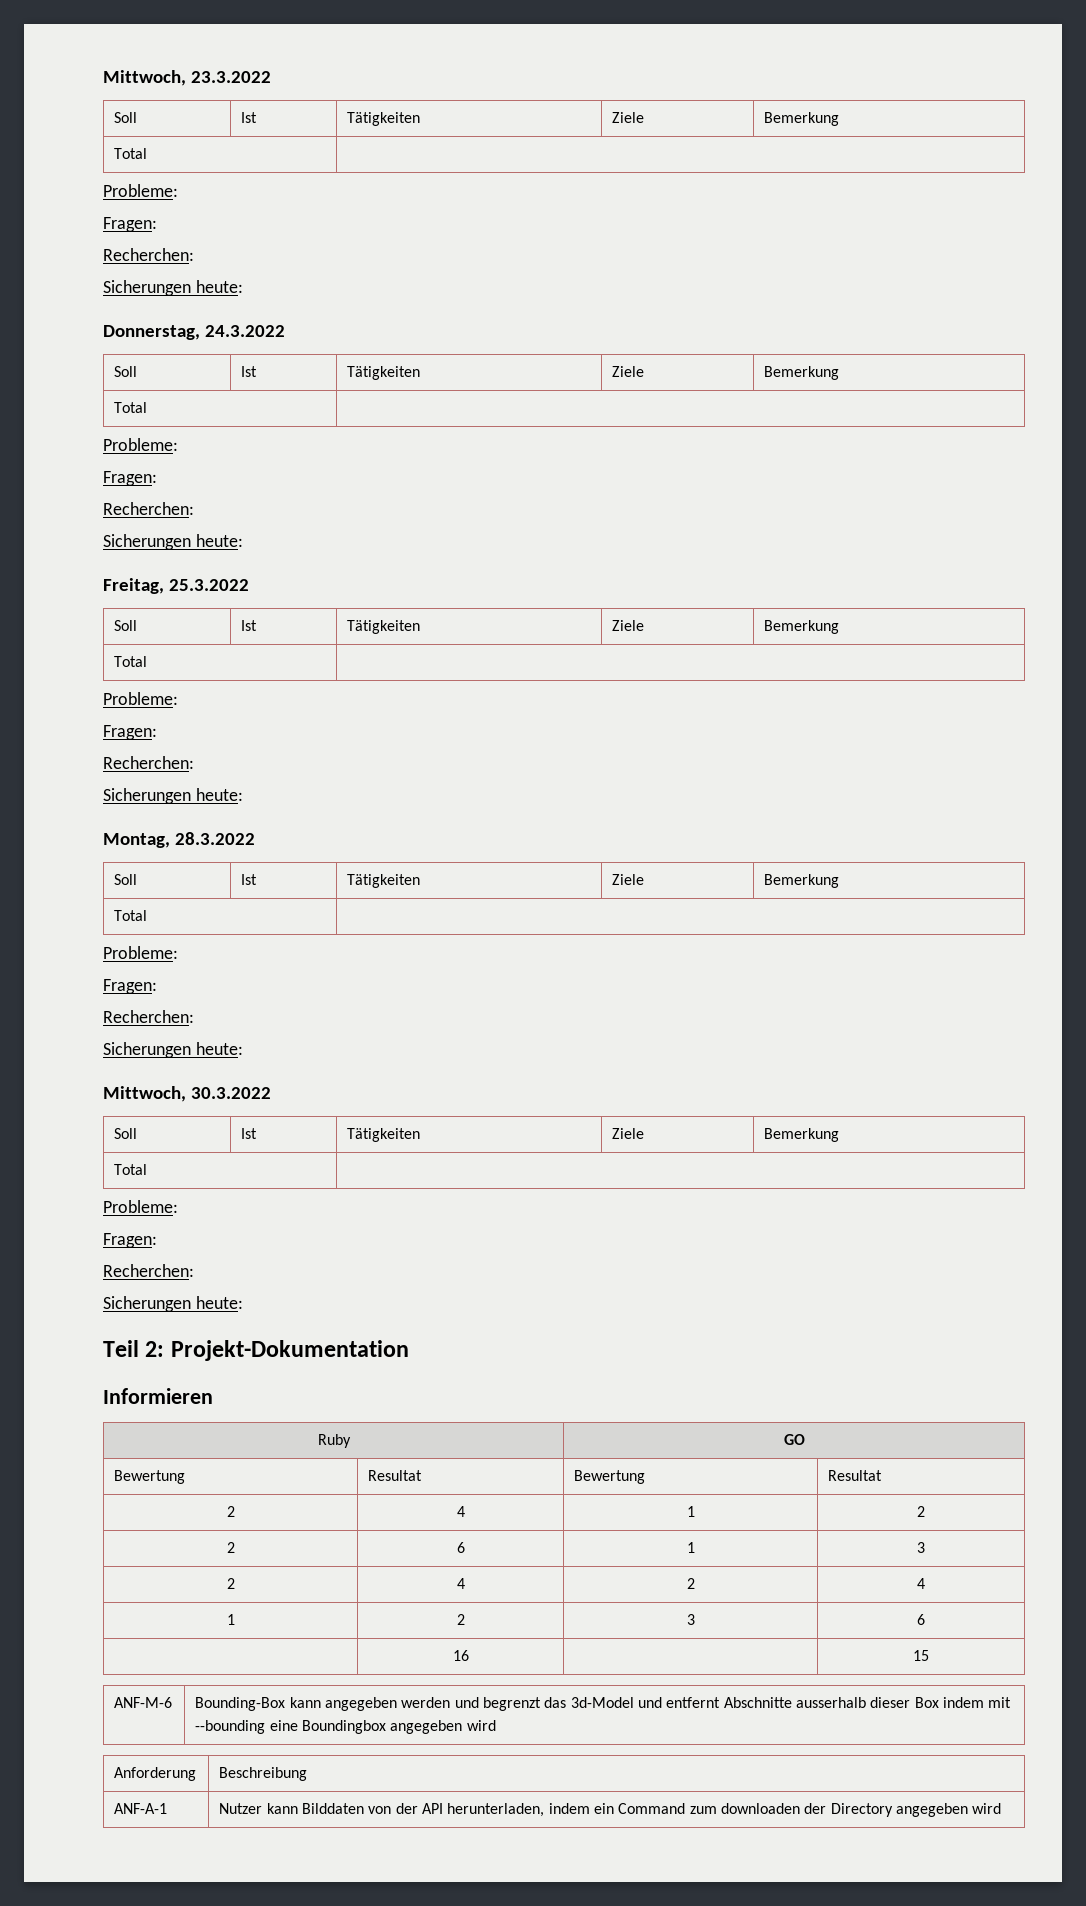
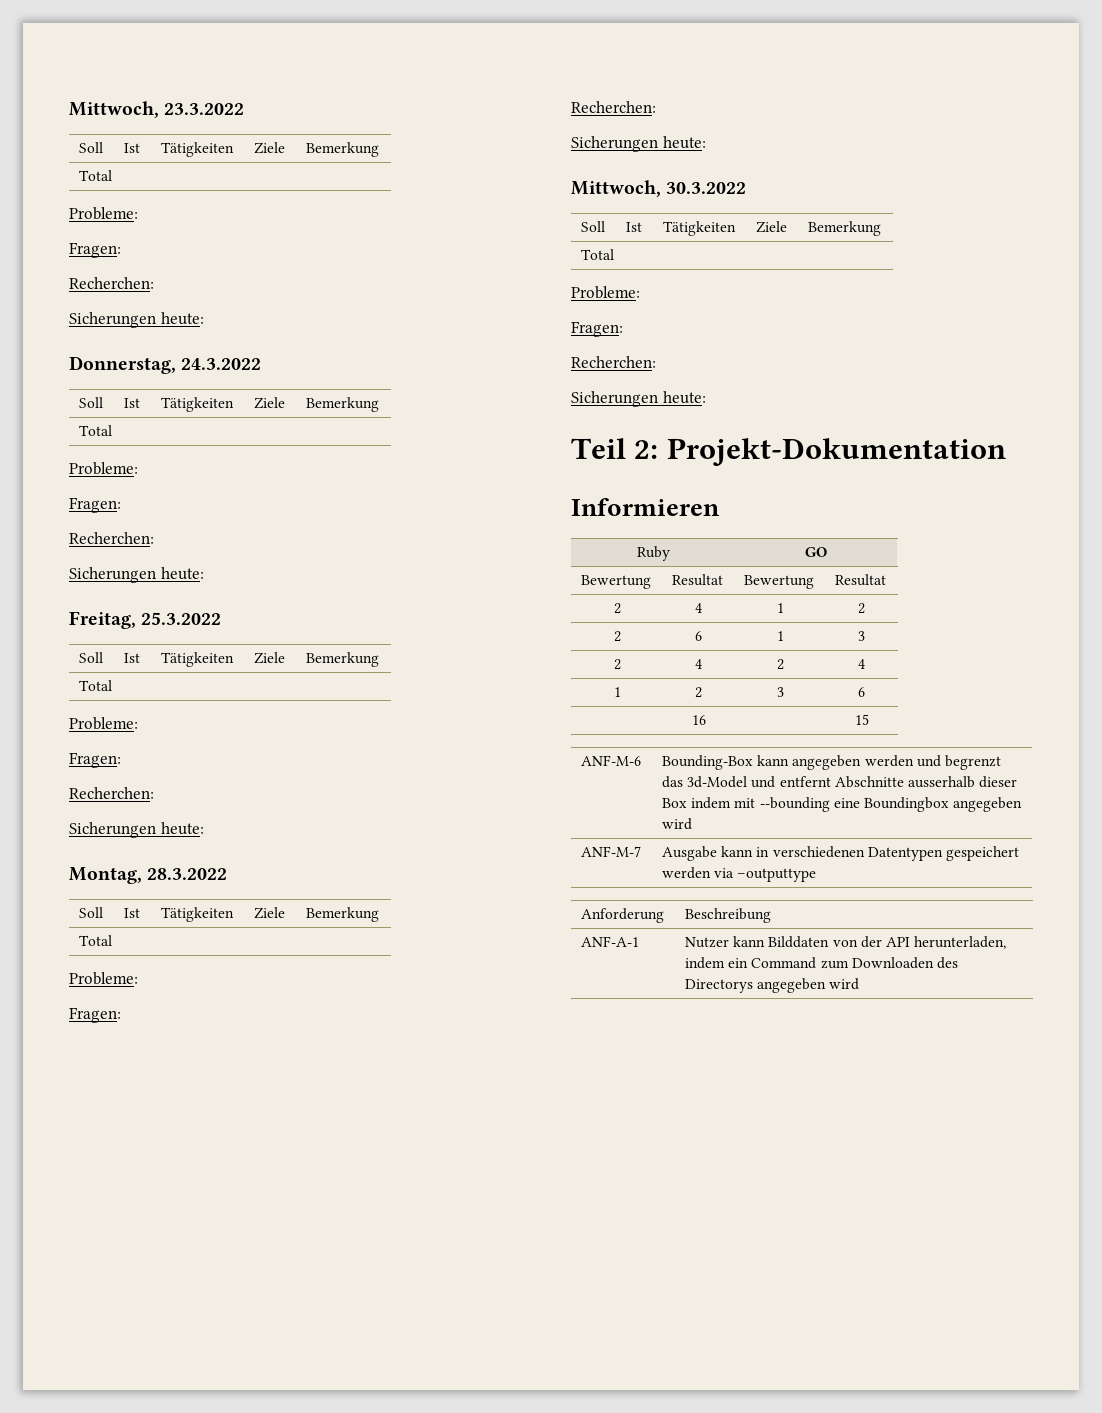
+ ANF-M-7 | Ausgabe kann in verschiedenen Datentypen gespeichert werden via –outputtype
- ANF-A-1 | Nutzer kann Bilddaten von der API herunterladen, indem ein Command zum downloaden der Directory angegeben wird
+ ANF-A-1 | Nutzer kann Bilddaten von der API herunterladen, indem ein Command zum Downloaden des Directorys angegeben wird

